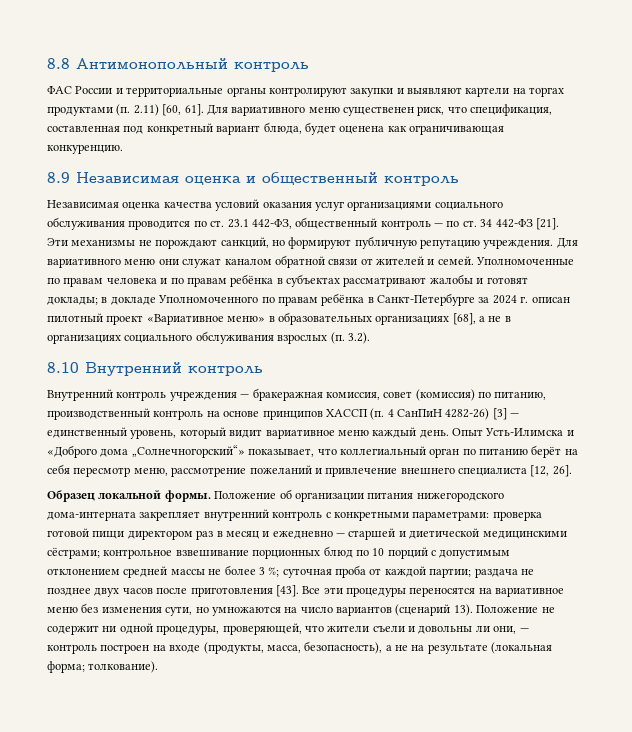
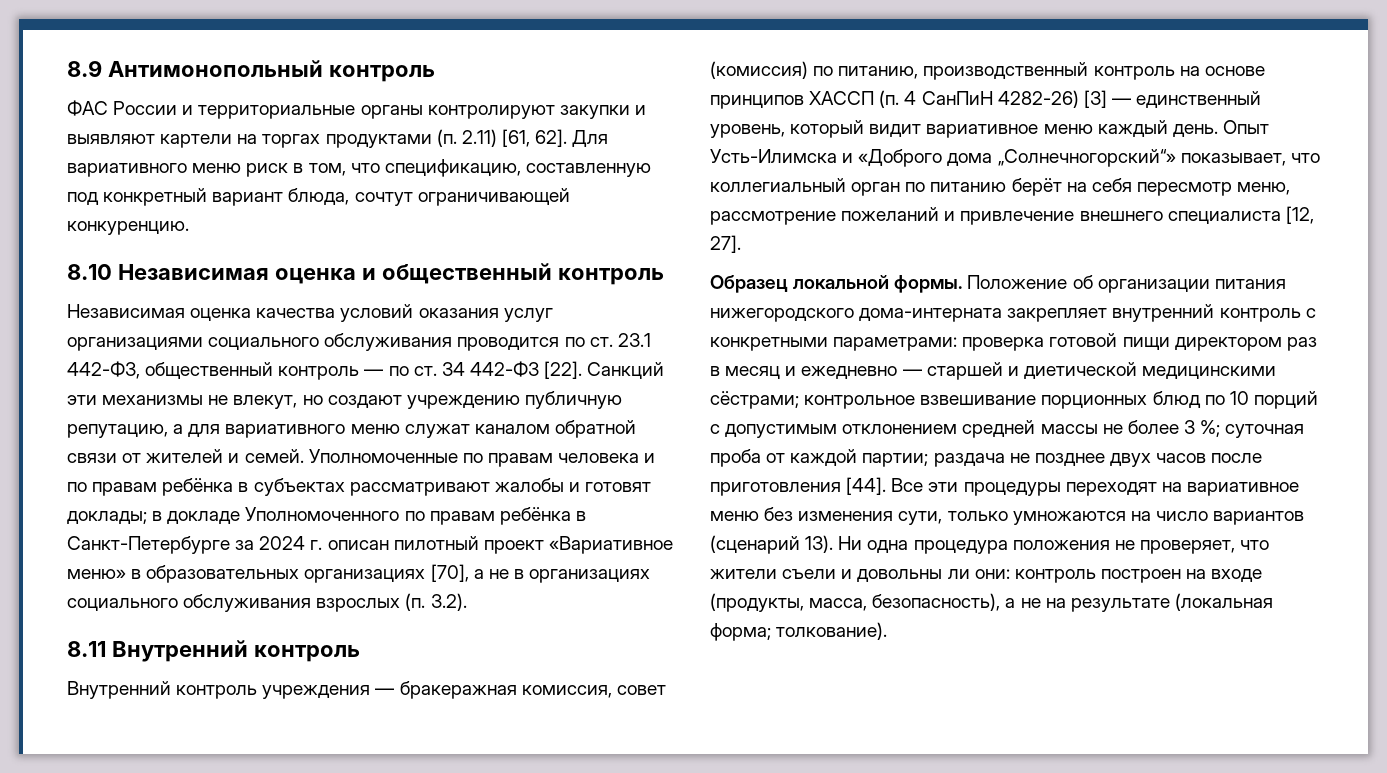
- 8.8 Антимонопольный контроль
+ 8.9 Антимонопольный контроль
- ФАС России и территориальные органы контролируют закупки и выявляют картели на торгах продуктами (п. 2.11) [60, 61]. Для вариативного меню существенен риск, что спецификация, составленная под конкретный вариант блюда, будет оценена как ограничивающая конкуренцию.
+ ФАС России и территориальные органы контролируют закупки и выявляют картели на торгах продуктами (п. 2.11) [61, 62]. Для вариативного меню риск в том, что спецификацию, составленную под конкретный вариант блюда, сочтут ограничивающей конкуренцию.
- 8.9 Независимая оценка и общественный контроль
+ 8.10 Независимая оценка и общественный контроль
- Независимая оценка качества условий оказания услуг организациями социального обслуживания проводится по ст. 23.1 442-ФЗ, общественный контроль — по ст. 34 442-ФЗ [21]. Эти механизмы не порождают санкций, но формируют публичную репутацию учреждения. Для вариативного меню они служат каналом обратной связи от жителей и семей.
+ Независимая оценка качества условий оказания услуг организациями социального обслуживания проводится по ст. 23.1 442-ФЗ, общественный контроль — по ст. 34 442-ФЗ [22]. Санкций эти механизмы не влекут, но создают учреждению публичную репутацию, а для вариативного меню служат каналом обратной связи от жителей и семей.
- Уполномоченные по правам человека и по правам ребёнка в субъектах рассматривают жалобы и готовят доклады; в докладе Уполномоченного по правам ребёнка в Санкт-Петербурге за 2024 г. описан пилотный проект «Вариативное меню» в образовательных организациях [68], а не в организациях социального обслуживания взрослых (п. 3.2).
+ Уполномоченные по правам человека и по правам ребёнка в субъектах рассматривают жалобы и готовят доклады; в докладе Уполномоченного по правам ребёнка в Санкт-Петербурге за 2024 г. описан пилотный проект «Вариативное меню» в образовательных организациях [70], а не в организациях социального обслуживания взрослых (п. 3.2).
- 8.10 Внутренний контроль
+ 8.11 Внутренний контроль
- Опыт Усть-Илимска и «Доброго дома „Солнечногорский“» показывает, что коллегиальный орган по питанию берёт на себя пересмотр меню, рассмотрение пожеланий и привлечение внешнего специалиста [12, 26].
+ Опыт Усть-Илимска и «Доброго дома „Солнечногорский“» показывает, что коллегиальный орган по питанию берёт на себя пересмотр меню, рассмотрение пожеланий и привлечение внешнего специалиста [12, 27].
- Положение об организации питания нижегородского дома-интерната закрепляет внутренний контроль с конкретными параметрами: проверка готовой пищи директором раз в месяц и ежедневно — старшей и диетической медицинскими сёстрами; контрольное взвешивание порционных блюд по 10 порций с допустимым отклонением средней массы не более 3 %; суточная проба от каждой партии; раздача не позднее двух часов после приготовления [43].
+ Положение об организации питания нижегородского дома-интерната закрепляет внутренний контроль с конкретными параметрами: проверка готовой пищи директором раз в месяц и ежедневно — старшей и диетической медицинскими сёстрами; контрольное взвешивание порционных блюд по 10 порций с допустимым отклонением средней массы не более 3 %; суточная проба от каждой партии; раздача не позднее двух часов после приготовления [44].
- Все эти процедуры переносятся на вариативное меню без изменения сути, но умножаются на число вариантов (сценарий 13).
+ Все эти процедуры переходят на вариативное меню без изменения сути, только умножаются на число вариантов (сценарий 13).
- Положение не содержит ни одной процедуры, проверяющей, что жители съели и довольны ли они, — контроль построен на входе (продукты, масса, безопасность), а не на результате (локальная форма; толкование).
+ Ни одна процедура положения не проверяет, что жители съели и довольны ли они: контроль построен на входе (продукты, масса, безопасность), а не на результате (локальная форма; толкование).

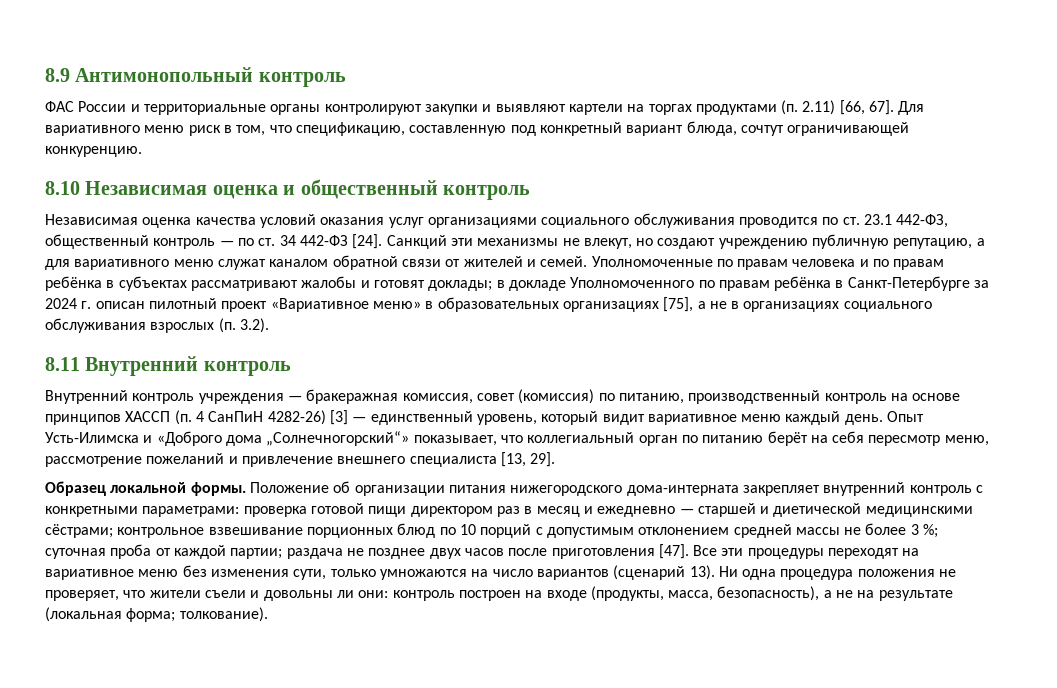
- ФАС России и территориальные органы контролируют закупки и выявляют картели на торгах продуктами (п. 2.11) [61, 62].
+ ФАС России и территориальные органы контролируют закупки и выявляют картели на торгах продуктами (п. 2.11) [66, 67].
- Независимая оценка качества условий оказания услуг организациями социального обслуживания проводится по ст. 23.1 442-ФЗ, общественный контроль — по ст. 34 442-ФЗ [22].
+ Независимая оценка качества условий оказания услуг организациями социального обслуживания проводится по ст. 23.1 442-ФЗ, общественный контроль — по ст. 34 442-ФЗ [24].
- Уполномоченные по правам человека и по правам ребёнка в субъектах рассматривают жалобы и готовят доклады; в докладе Уполномоченного по правам ребёнка в Санкт-Петербурге за 2024 г. описан пилотный проект «Вариативное меню» в образовательных организациях [70], а не в организациях социального обслуживания взрослых (п. 3.2).
+ Уполномоченные по правам человека и по правам ребёнка в субъектах рассматривают жалобы и готовят доклады; в докладе Уполномоченного по правам ребёнка в Санкт-Петербурге за 2024 г. описан пилотный проект «Вариативное меню» в образовательных организациях [75], а не в организациях социального обслуживания взрослых (п. 3.2).
- Опыт Усть-Илимска и «Доброго дома „Солнечногорский“» показывает, что коллегиальный орган по питанию берёт на себя пересмотр меню, рассмотрение пожеланий и привлечение внешнего специалиста [12, 27].
+ Опыт Усть-Илимска и «Доброго дома „Солнечногорский“» показывает, что коллегиальный орган по питанию берёт на себя пересмотр меню, рассмотрение пожеланий и привлечение внешнего специалиста [13, 29].
- Положение об организации питания нижегородского дома-интерната закрепляет внутренний контроль с конкретными параметрами: проверка готовой пищи директором раз в месяц и ежедневно — старшей и диетической медицинскими сёстрами; контрольное взвешивание порционных блюд по 10 порций с допустимым отклонением средней массы не более 3 %; суточная проба от каждой партии; раздача не позднее двух часов после приготовления [44].
+ Положение об организации питания нижегородского дома-интерната закрепляет внутренний контроль с конкретными параметрами: проверка готовой пищи директором раз в месяц и ежедневно — старшей и диетической медицинскими сёстрами; контрольное взвешивание порционных блюд по 10 порций с допустимым отклонением средней массы не более 3 %; суточная проба от каждой партии; раздача не позднее двух часов после приготовления [47].

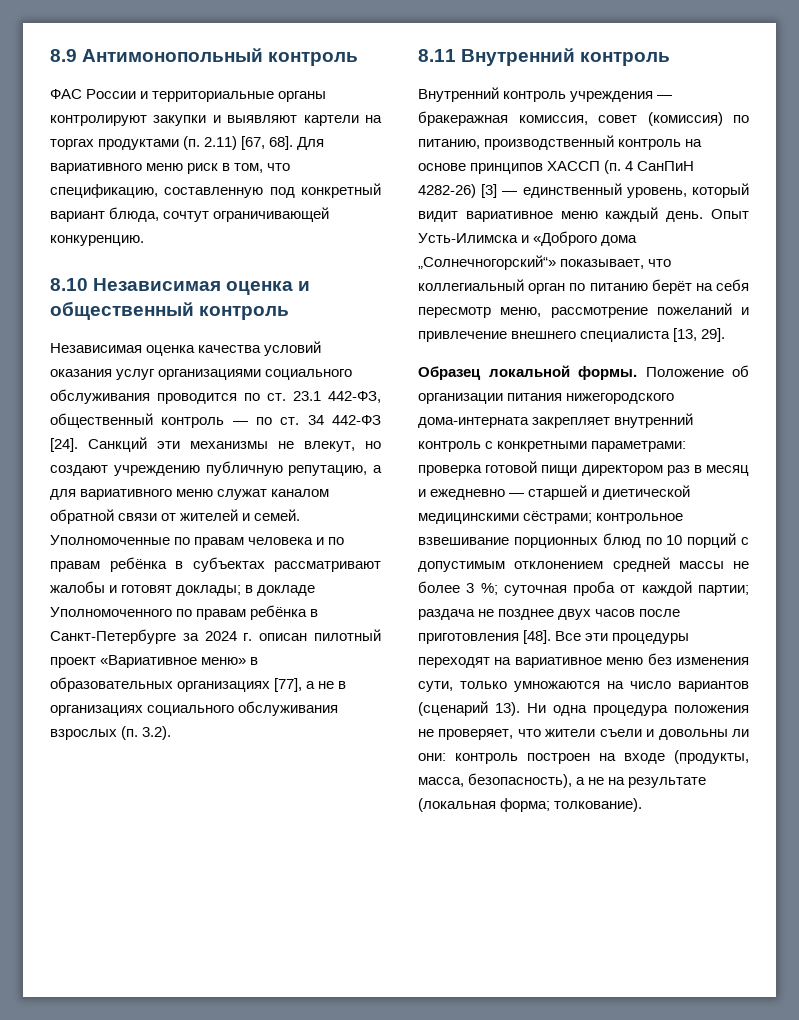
- ФАС России и территориальные органы контролируют закупки и выявляют картели на торгах продуктами (п. 2.11) [66, 67].
+ ФАС России и территориальные органы контролируют закупки и выявляют картели на торгах продуктами (п. 2.11) [67, 68].
- Уполномоченные по правам человека и по правам ребёнка в субъектах рассматривают жалобы и готовят доклады; в докладе Уполномоченного по правам ребёнка в Санкт-Петербурге за 2024 г. описан пилотный проект «Вариативное меню» в образовательных организациях [75], а не в организациях социального обслуживания взрослых (п. 3.2).
+ Уполномоченные по правам человека и по правам ребёнка в субъектах рассматривают жалобы и готовят доклады; в докладе Уполномоченного по правам ребёнка в Санкт-Петербурге за 2024 г. описан пилотный проект «Вариативное меню» в образовательных организациях [77], а не в организациях социального обслуживания взрослых (п. 3.2).
- Положение об организации питания нижегородского дома-интерната закрепляет внутренний контроль с конкретными параметрами: проверка готовой пищи директором раз в месяц и ежедневно — старшей и диетической медицинскими сёстрами; контрольное взвешивание порционных блюд по 10 порций с допустимым отклонением средней массы не более 3 %; суточная проба от каждой партии; раздача не позднее двух часов после приготовления [47].
+ Положение об организации питания нижегородского дома-интерната закрепляет внутренний контроль с конкретными параметрами: проверка готовой пищи директором раз в месяц и ежедневно — старшей и диетической медицинскими сёстрами; контрольное взвешивание порционных блюд по 10 порций с допустимым отклонением средней массы не более 3 %; суточная проба от каждой партии; раздача не позднее двух часов после приготовления [48].

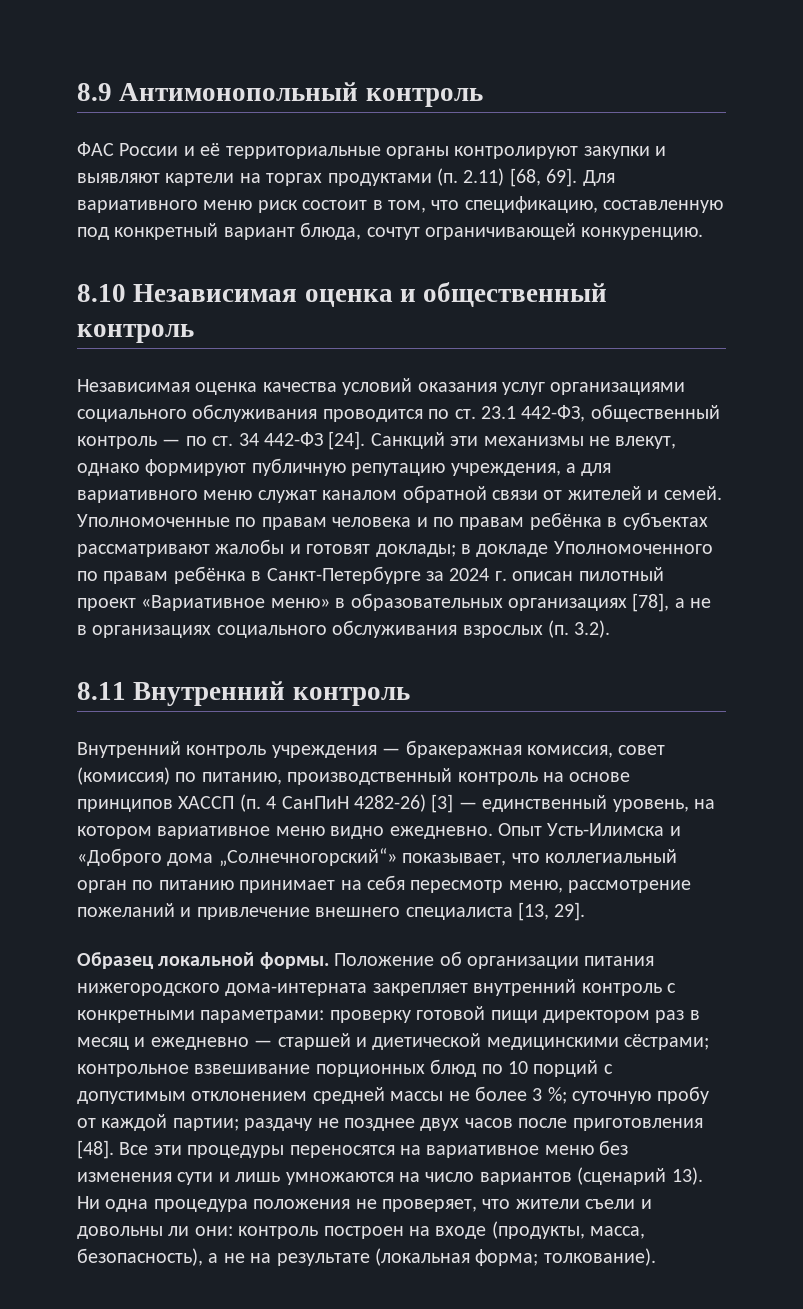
- ФАС России и территориальные органы контролируют закупки и выявляют картели на торгах продуктами (п. 2.11) [67, 68].
+ ФАС России и её территориальные органы контролируют закупки и выявляют картели на торгах продуктами (п. 2.11) [68, 69].
- Для вариативного меню риск в том, что спецификацию, составленную под конкретный вариант блюда, сочтут ограничивающей конкуренцию.
+ Для вариативного меню риск состоит в том, что спецификацию, составленную под конкретный вариант блюда, сочтут ограничивающей конкуренцию.
- Санкций эти механизмы не влекут, но создают учреждению публичную репутацию, а для вариативного меню служат каналом обратной связи от жителей и семей.
+ Санкций эти механизмы не влекут, однако формируют публичную репутацию учреждения, а для вариативного меню служат каналом обратной связи от жителей и семей.
- Уполномоченные по правам человека и по правам ребёнка в субъектах рассматривают жалобы и готовят доклады; в докладе Уполномоченного по правам ребёнка в Санкт-Петербурге за 2024 г. описан пилотный проект «Вариативное меню» в образовательных организациях [77], а не в организациях социального обслуживания взрослых (п. 3.2).
+ Уполномоченные по правам человека и по правам ребёнка в субъектах рассматривают жалобы и готовят доклады; в докладе Уполномоченного по правам ребёнка в Санкт-Петербурге за 2024 г. описан пилотный проект «Вариативное меню» в образовательных организациях [78], а не в организациях социального обслуживания взрослых (п. 3.2).
- Внутренний контроль учреждения — бракеражная комиссия, совет (комиссия) по питанию, производственный контроль на основе принципов ХАССП (п. 4 СанПиН 4282-26) [3] — единственный уровень, который видит вариативное меню каждый день.
+ Внутренний контроль учреждения — бракеражная комиссия, совет (комиссия) по питанию, производственный контроль на основе принципов ХАССП (п. 4 СанПиН 4282-26) [3] — единственный уровень, на котором вариативное меню видно ежедневно.
- Опыт Усть-Илимска и «Доброго дома „Солнечногорский“» показывает, что коллегиальный орган по питанию берёт на себя пересмотр меню, рассмотрение пожеланий и привлечение внешнего специалиста [13, 29].
+ Опыт Усть-Илимска и «Доброго дома „Солнечногорский“» показывает, что коллегиальный орган по питанию принимает на себя пересмотр меню, рассмотрение пожеланий и привлечение внешнего специалиста [13, 29].
- Положение об организации питания нижегородского дома-интерната закрепляет внутренний контроль с конкретными параметрами: проверка готовой пищи директором раз в месяц и ежедневно — старшей и диетической медицинскими сёстрами; контрольное взвешивание порционных блюд по 10 порций с допустимым отклонением средней массы не более 3 %; суточная проба от каждой партии; раздача не позднее двух часов после приготовления [48].
+ Положение об организации питания нижегородского дома-интерната закрепляет внутренний контроль с конкретными параметрами: проверку готовой пищи директором раз в месяц и ежедневно — старшей и диетической медицинскими сёстрами; контрольное взвешивание порционных блюд по 10 порций с допустимым отклонением средней массы не более 3 %; суточную пробу от каждой партии; раздачу не позднее двух часов после приготовления [48].
- Все эти процедуры переходят на вариативное меню без изменения сути, только умножаются на число вариантов (сценарий 13).
+ Все эти процедуры переносятся на вариативное меню без изменения сути и лишь умножаются на число вариантов (сценарий 13).

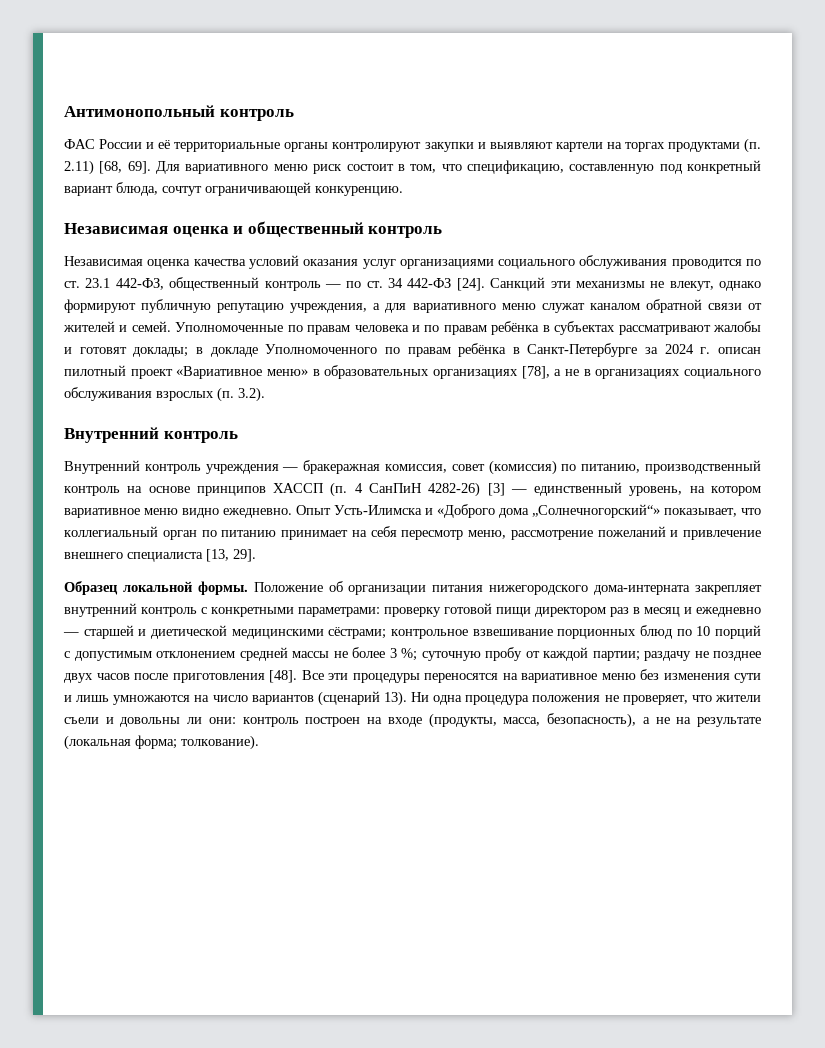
- 8.9 Антимонопольный контроль
+ Антимонопольный контроль
- 8.10 Независимая оценка и общественный контроль
+ Независимая оценка и общественный контроль
  Уполномоченные по правам человека и по правам ребёнка в субъектах рассматривают жалобы и готовят доклады; в докладе Уполномоченного по правам ребёнка в Санкт-Петербурге за 2024 г. описан пилотный проект «Вариативное меню» в образовательных организациях [78], а не в организациях социального обслуживания взрослых (п. 3.2).
- 8.11 Внутренний контроль
+ Внутренний контроль

